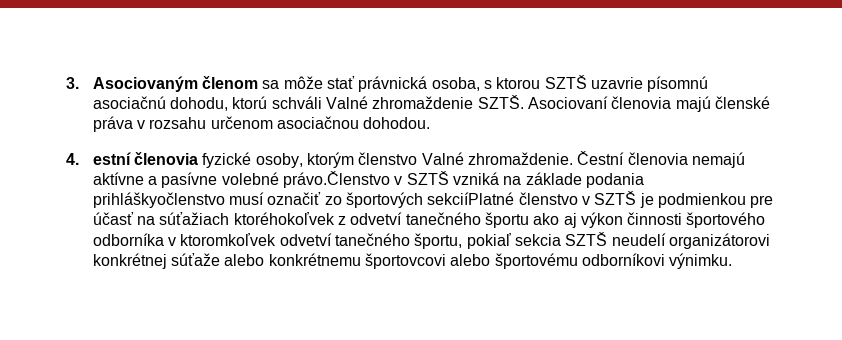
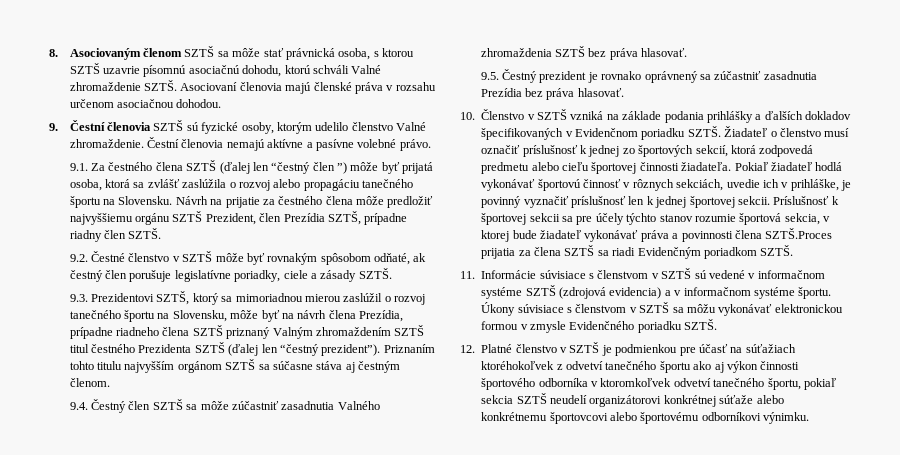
- 3. Asociovaným členom sa môže stať právnická osoba, s ktorou SZTŠ uzavrie písomnú asociačnú dohodu, ktorú schváli Valné zhromaždenie SZTŠ.
+ 8. Asociovaným členom SZTŠ sa môže stať právnická osoba, s ktorou SZTŠ uzavrie písomnú asociačnú dohodu, ktorú schváli Valné zhromaždenie SZTŠ.
- 4. estní členovia fyzické osoby, ktorým členstvo Valné zhromaždenie.
+ 9. Čestní členovia SZTŠ sú fyzické osoby, ktorým udelilo členstvo Valné zhromaždenie.
- Čestní členovia nemajú aktívne a pasívne volebné právo.Členstvo v SZTŠ vzniká na základe podania prihláškyočlenstvo musí označiť zo športových sekciíPlatné členstvo v SZTŠ je podmienkou pre účasť na súťažiach ktoréhokoľvek z odvetví tanečného športu ako aj výkon činnosti športového odborníka v ktoromkoľvek odvetví tanečného športu, pokiaľ sekcia SZTŠ neudelí organizátorovi konkrétnej súťaže alebo konkrétnemu športovcovi alebo športovému odborníkovi výnimku.
+ Čestní členovia nemajú aktívne a pasívne volebné právo.
+ 9.1. Za čestného člena SZTŠ (ďalej len “čestný člen ”) môže byť prijatá osoba, ktorá sa zvlášť zaslúžila o rozvoj alebo propagáciu tanečného športu na Slovensku. Návrh na prijatie za čestného člena môže predložiť najvyššiemu orgánu SZTŠ Prezident, člen Prezídia SZTŠ, prípadne riadny člen SZTŠ.
+ 9.2. Čestné členstvo v SZTŠ môže byť rovnakým spôsobom odňaté, ak čestný člen porušuje legislatívne poriadky, ciele a zásady SZTŠ.
+ 9.3. Prezidentovi SZTŠ, ktorý sa mimoriadnou mierou zaslúžil o rozvoj tanečného športu na Slovensku, môže byť na návrh člena Prezídia, prípadne riadneho člena SZTŠ priznaný Valným zhromaždením SZTŠ titul čestného Prezidenta SZTŠ (ďalej len “čestný prezident”). Priznaním tohto titulu najvyšším orgánom SZTŠ sa súčasne stáva aj čestným členom.
+ 9.4. Čestný člen SZTŠ sa môže zúčastniť zasadnutia Valného zhromaždenia SZTŠ bez práva hlasovať.
+ 9.5. Čestný prezident je rovnako oprávnený sa zúčastniť zasadnutia Prezídia bez práva hlasovať.
+ 10. Členstvo v SZTŠ vzniká na základe podania prihlášky a ďalších dokladov špecifikovaných v Evidenčnom poriadku SZTŠ. Žiadateľ o členstvo musí označiť príslušnosť k jednej zo športových sekcií, ktorá zodpovedá predmetu alebo cieľu športovej činnosti žiadateľa. Pokiaľ žiadateľ hodlá vykonávať športovú činnosť v rôznych sekciách, uvedie ich v prihláške, je povinný vyznačiť príslušnosť len k jednej športovej sekcii. Príslušnosť k športovej sekcii sa pre účely týchto stanov rozumie športová sekcia, v ktorej bude žiadateľ vykonávať práva a povinnosti člena SZTŠ.Proces prijatia za člena SZTŠ sa riadi Evidenčným poriadkom SZTŠ.
+ 11. Informácie súvisiace s členstvom v SZTŠ sú vedené v informačnom systéme SZTŠ (zdrojová evidencia) a v informačnom systéme športu. Úkony súvisiace s členstvom v SZTŠ sa môžu vykonávať elektronickou formou v zmysle Evidenčného poriadku SZTŠ.
+ 12. Platné členstvo v SZTŠ je podmienkou pre účasť na súťažiach ktoréhokoľvek z odvetví tanečného športu ako aj výkon činnosti športového odborníka v ktoromkoľvek odvetví tanečného športu, pokiaľ sekcia SZTŠ neudelí organizátorovi konkrétnej súťaže alebo konkrétnemu športovcovi alebo športovému odborníkovi výnimku.

